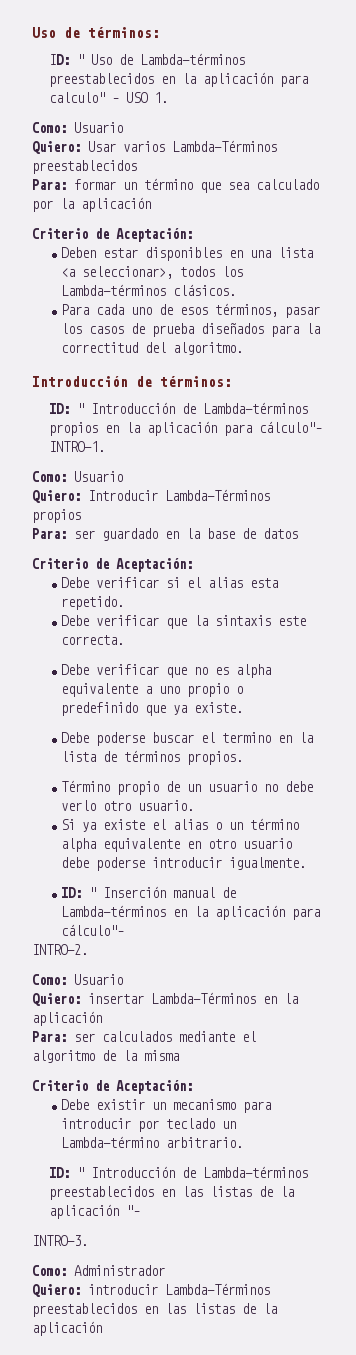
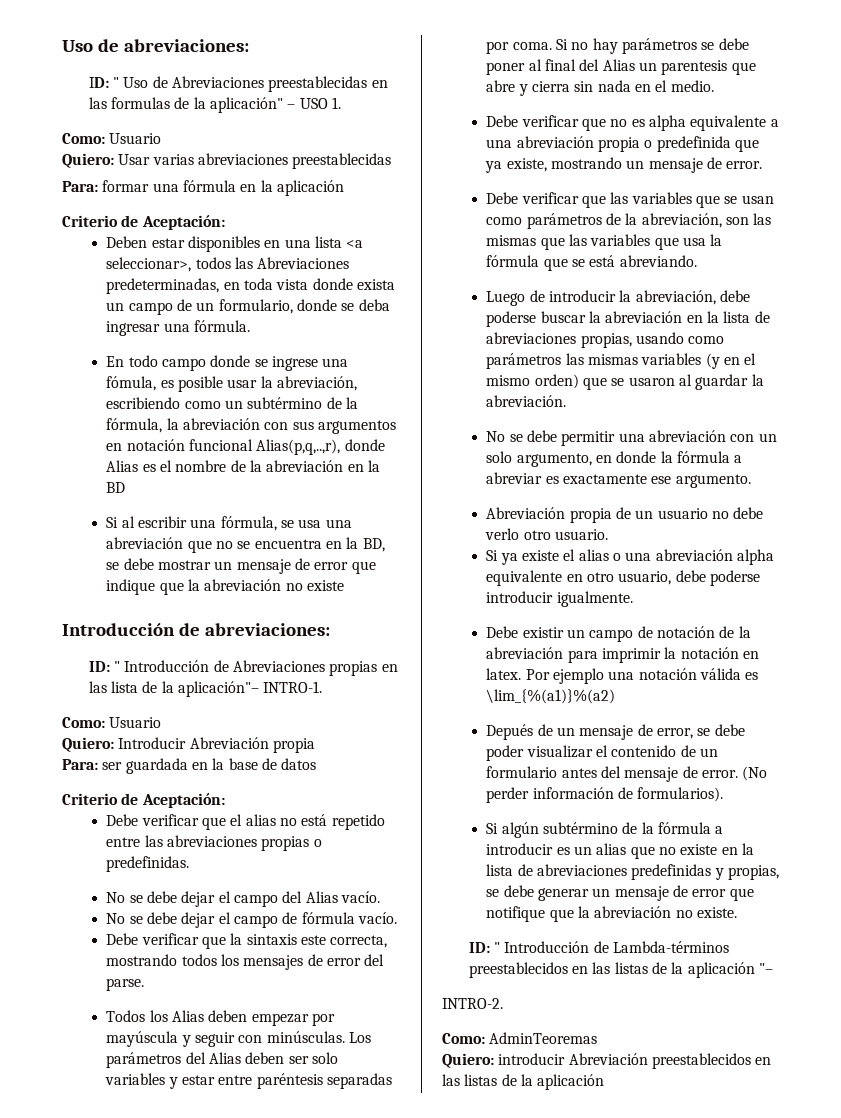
- Uso de términos:
+ Uso de abreviaciones:
- ID: " Uso de Lambda-términos preestablecidos en la aplicación para calculo" – USO 1.
+ ID: " Uso de Abreviaciones preestablecidas en las formulas de la aplicación" – USO 1.
- Quiero: Usar varios Lambda-Términos preestablecidos
+ Quiero: Usar varias abreviaciones preestablecidas
- Para: formar un término que sea calculado por la aplicación
+ Para: formar una fórmula en la aplicación
- Deben estar disponibles en una lista <a seleccionar>, todos los Lambda-términos clásicos.
- Para cada uno de esos términos, pasar los casos de prueba diseñados para la correctitud del algoritmo.
- Introducción de términos:
- ID: " Introducción de Lambda-términos propios en la aplicación para cálculo"– INTRO-1.
+ Deben estar disponibles en una lista <a seleccionar>, todos las Abreviaciones predeterminadas, en toda vista donde exista un campo de un formulario, donde se deba ingresar una fórmula.
+ En todo campo donde se ingrese una fómula, es posible usar la abreviación, escribiendo como un subtérmino de la fórmula, la abreviación con sus argumentos en notación funcional Alias(p,q,..,r), donde Alias es el nombre de la abreviación en la BD
+ Si al escribir una fórmula, se usa una abreviación que no se encuentra en la BD, se debe mostrar un mensaje de error que indique que la abreviación no existe
+ Introducción de abreviaciones:
+ ID: " Introducción de Abreviaciones propias en las lista de la aplicación"– INTRO-1.
- Quiero: Introducir Lambda-Términos propios
- Para: ser guardado en la base de datos
+ Quiero: Introducir Abreviación propia
+ Para: ser guardada en la base de datos
- Debe verificar si el alias esta repetido.
+ Debe verificar que el alias no está repetido entre las abreviaciones propias o predefinidas.
+ No se debe dejar el campo del Alias vacío.
+ No se debe dejar el campo de fórmula vacío.
- Debe verificar que la sintaxis este correcta.
+ Debe verificar que la sintaxis este correcta, mostrando todos los mensajes de error del parse.
+ Todos los Alias deben empezar por mayúscula y seguir con minúsculas. Los parámetros del Alias deben ser solo variables y estar entre paréntesis separadas por coma. Si no hay parámetros se debe poner al final del Alias un parentesis que abre y cierra sin nada en el medio.
- Debe verificar que no es alpha equivalente a uno propio o predefinido que ya existe.
- Debe poderse buscar el termino en la lista de términos propios.
- Término propio de un usuario no debe verlo otro usuario.
+ Debe verificar que no es alpha equivalente a una abreviación propia o predefinida que ya existe, mostrando un mensaje de error.
+ Debe verificar que las variables que se usan como parámetros de la abreviación, son las mismas que las variables que usa la fórmula que se está abreviando.
+ Luego de introducir la abreviación, debe poderse buscar la abreviación en la lista de abreviaciones propias, usando como parámetros las mismas variables (y en el mismo orden) que se usaron al guardar la abreviación.
+ No se debe permitir una abreviación con un solo argumento, en donde la fórmula a abreviar es exactamente ese argumento.
+ Abreviación propia de un usuario no debe verlo otro usuario.
- Si ya existe el alias o un término alpha equivalente en otro usuario debe poderse introducir igualmente.
+ Si ya existe el alias o una abreviación alpha equivalente en otro usuario, debe poderse introducir igualmente.
- ID: " Inserción manual de Lambda-términos en la aplicación para cálculo"–
- INTRO-2.
- Como: Usuario
- Quiero: insertar Lambda-Términos en la aplicación
- Para: ser calculados mediante el algoritmo de la misma
- Criterio de Aceptación:
- Debe existir un mecanismo para introducir por teclado un Lambda-término arbitrario.
+ Debe existir un campo de notación de la abreviación para imprimir la notación en latex. Por ejemplo una notación válida es \lim_{%(a1)}%(a2)
+ Depués de un mensaje de error, se debe poder visualizar el contenido de un formulario antes del mensaje de error. (No perder información de formularios).
+ Si algún subtérmino de la fórmula a introducir es un alias que no existe en la lista de abreviaciones predefinidas y propias, se debe generar un mensaje de error que notifique que la abreviación no existe.
- INTRO-3.
- Como: Administrador
+ INTRO-2.
+ Como: AdminTeoremas
- Quiero: introducir Lambda-Términos preestablecidos en las listas de la aplicación
+ Quiero: introducir Abreviación preestablecidos en las listas de la aplicación

